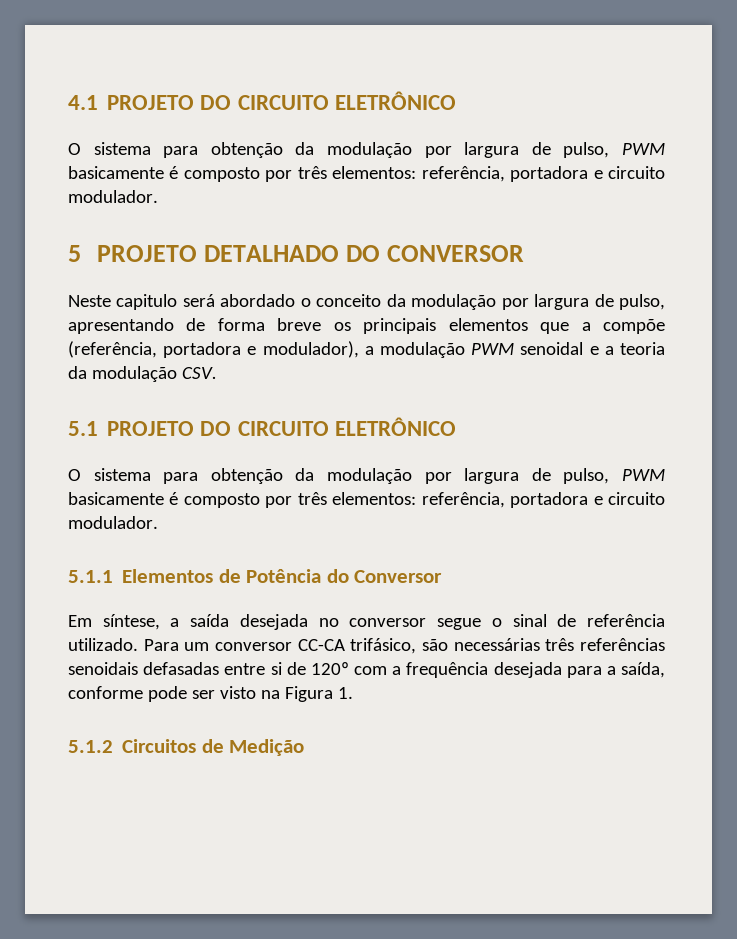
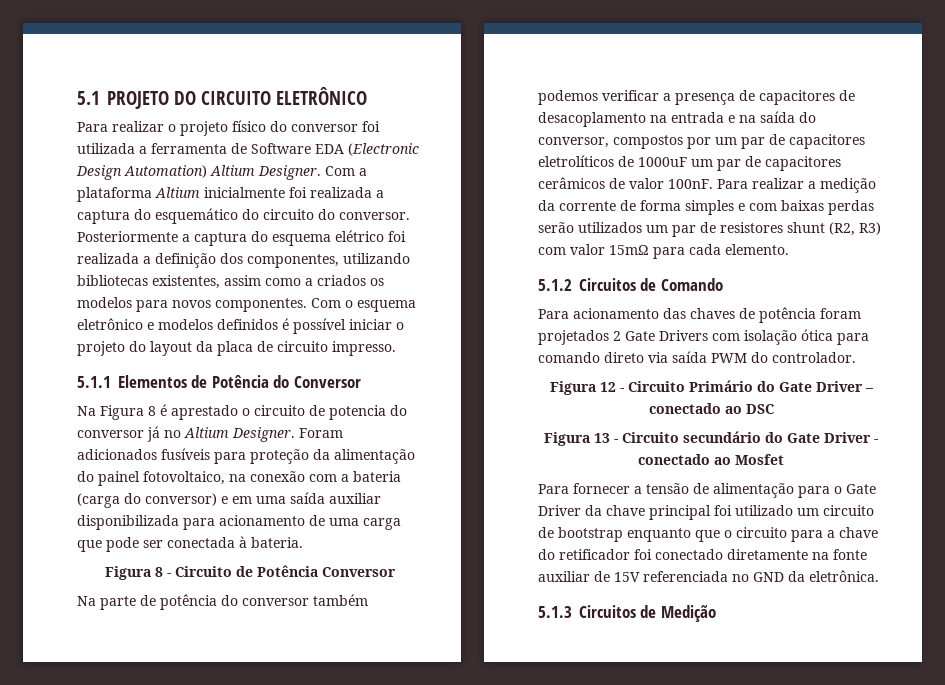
- 4.1 PROJETO DO CIRCUITO ELETRÔNICO
- O sistema para obtenção da modulação por largura de pulso, PWM basicamente é composto por três elementos: referência, portadora e circuito modulador.
- 5 PROJETO DETALHADO DO CONVERSOR
- Neste capitulo será abordado o conceito da modulação por largura de pulso, apresentando de forma breve os principais elementos que a compõe (referência, portadora e modulador), a modulação PWM senoidal e a teoria da modulação CSV.
  5.1 PROJETO DO CIRCUITO ELETRÔNICO
- O sistema para obtenção da modulação por largura de pulso, PWM basicamente é composto por três elementos: referência, portadora e circuito modulador.
+ Para realizar o projeto físico do conversor foi utilizada a ferramenta de Software EDA (Electronic Design Automation) Altium Designer. Com a plataforma Altium inicialmente foi realizada a captura do esquemático do circuito do conversor. Posteriormente a captura do esquema elétrico foi realizada a definição dos componentes, utilizando bibliotecas existentes, assim como a criados os modelos para novos componentes. Com o esquema eletrônico e modelos definidos é possível iniciar o projeto do layout da placa de circuito impresso.
- Em síntese, a saída desejada no conversor segue o sinal de referência utilizado. Para um conversor CC-CA trifásico, são necessárias três referências senoidais defasadas entre si de 120º com a frequência desejada para a saída, conforme pode ser visto na Figura 1.
- 5.1.2 Circuitos de Medição
+ Na Figura 8 é aprestado o circuito de potencia do conversor já no Altium Designer. Foram adicionados fusíveis para proteção da alimentação do painel fotovoltaico, na conexão com a bateria (carga do conversor) e em uma saída auxiliar disponibilizada para acionamento de uma carga que pode ser conectada à bateria.
+ Figura 8 - Circuito de Potência Conversor
+ Na parte de potência do conversor também podemos verificar a presença de capacitores de desacoplamento na entrada e na saída do conversor, compostos por um par de capacitores eletrolíticos de 1000uF um par de capacitores cerâmicos de valor 100nF. Para realizar a medição da corrente de forma simples e com baixas perdas serão utilizados um par de resistores shunt (R2, R3) com valor 15mΩ para cada elemento.
+ 5.1.2 Circuitos de Comando
+ Para acionamento das chaves de potência foram projetados 2 Gate Drivers com isolação ótica para comando direto via saída PWM do controlador.
+ Figura 12 - Circuito Primário do Gate Driver – conectado ao DSC
+ Figura 13 - Circuito secundário do Gate Driver - conectado ao Mosfet
+ Para fornecer a tensão de alimentação para o Gate Driver da chave principal foi utilizado um circuito de bootstrap enquanto que o circuito para a chave do retificador foi conectado diretamente na fonte auxiliar de 15V referenciada no GND da eletrônica.
+ 5.1.3 Circuitos de Medição

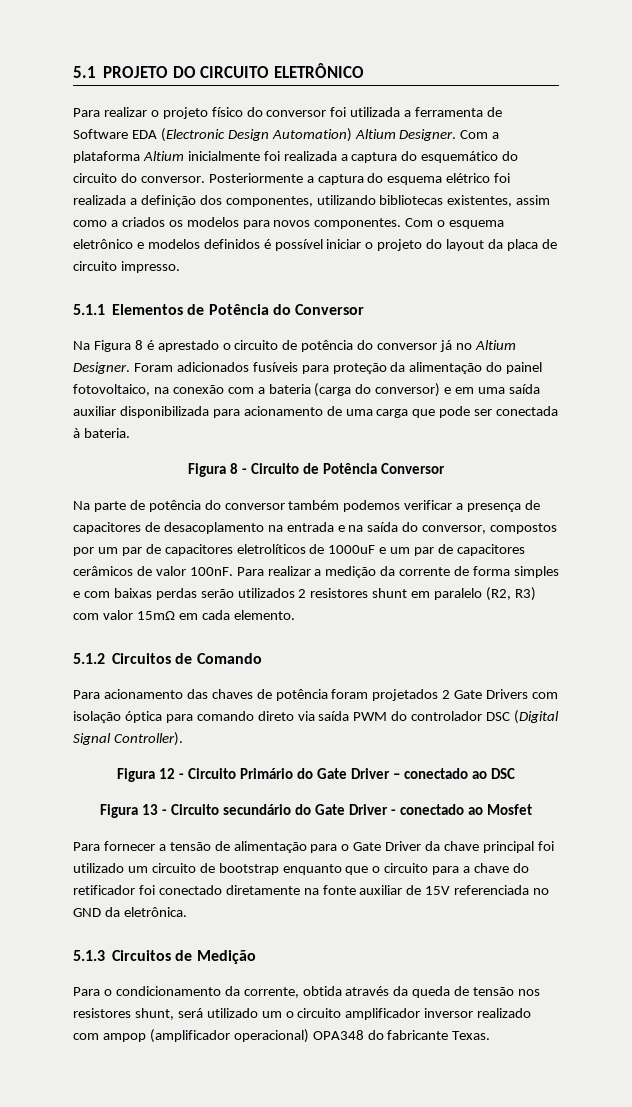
- Na Figura 8 é aprestado o circuito de potencia do conversor já no Altium Designer.
+ Na Figura 8 é aprestado o circuito de potência do conversor já no Altium Designer.
- Na parte de potência do conversor também podemos verificar a presença de capacitores de desacoplamento na entrada e na saída do conversor, compostos por um par de capacitores eletrolíticos de 1000uF um par de capacitores cerâmicos de valor 100nF.
+ Na parte de potência do conversor também podemos verificar a presença de capacitores de desacoplamento na entrada e na saída do conversor, compostos por um par de capacitores eletrolíticos de 1000uF e um par de capacitores cerâmicos de valor 100nF.
- Para realizar a medição da corrente de forma simples e com baixas perdas serão utilizados um par de resistores shunt (R2, R3) com valor 15mΩ para cada elemento.
+ Para realizar a medição da corrente de forma simples e com baixas perdas serão utilizados 2 resistores shunt em paralelo (R2, R3) com valor 15mΩ em cada elemento.
- Para acionamento das chaves de potência foram projetados 2 Gate Drivers com isolação ótica para comando direto via saída PWM do controlador.
+ Para acionamento das chaves de potência foram projetados 2 Gate Drivers com isolação óptica para comando direto via saída PWM do controlador DSC (Digital Signal Controller).
+ Para o condicionamento da corrente, obtida através da queda de tensão nos resistores shunt, será utilizado um o circuito amplificador inversor realizado com ampop (amplificador operacional) OPA348 do fabricante Texas.

